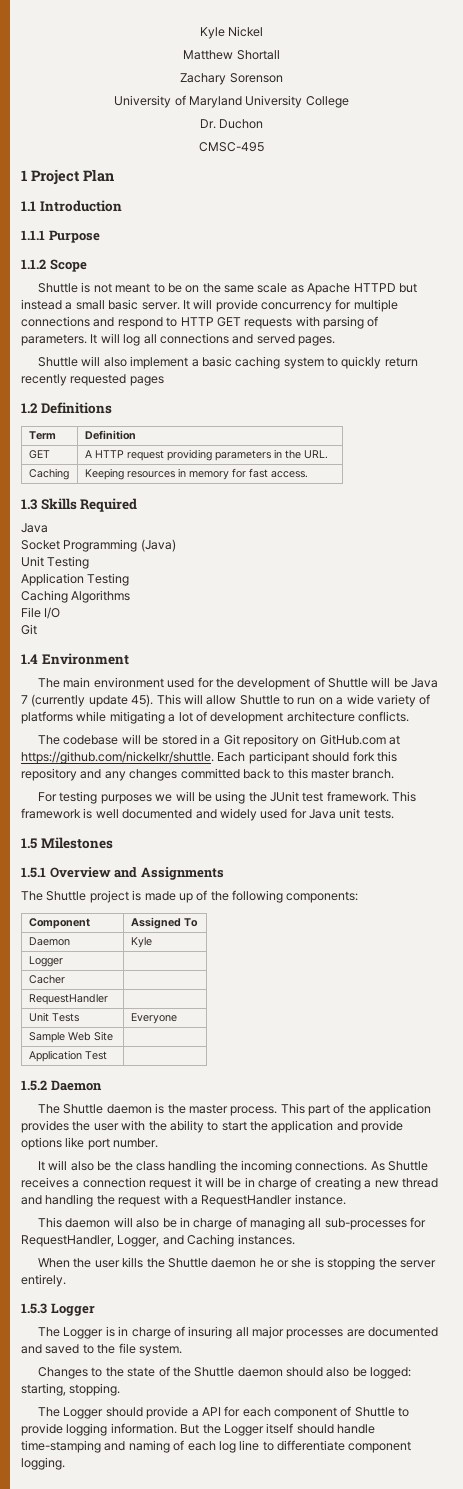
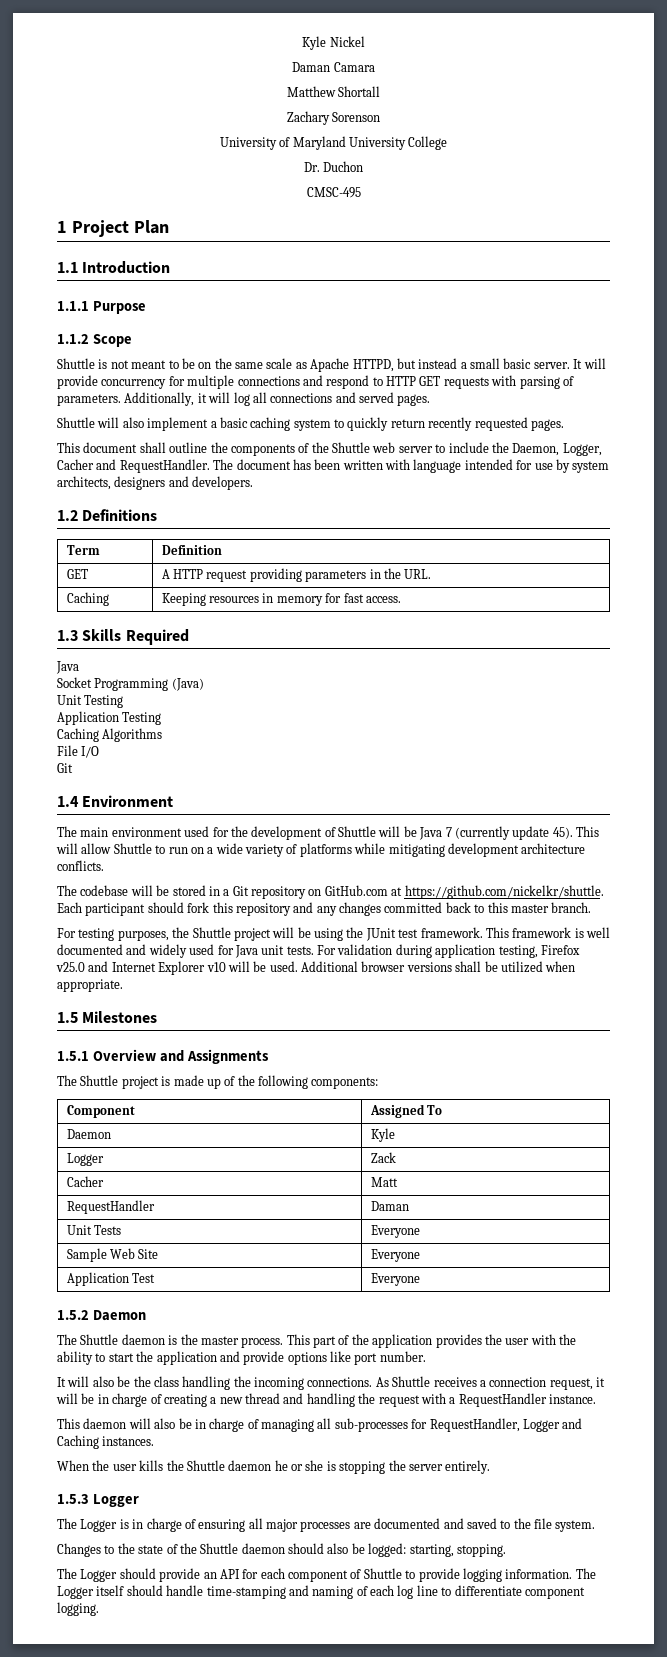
+ Daman Camara
- Shuttle is not meant to be on the same scale as Apache HTTPD but instead a small basic server.
+ Shuttle is not meant to be on the same scale as Apache HTTPD, but instead a small basic server.
- It will log all connections and served pages.
+ Additionally, it will log all connections and served pages.
- Shuttle will also implement a basic caching system to quickly return recently requested pages
+ Shuttle will also implement a basic caching system to quickly return recently requested pages.
+ This document shall outline the components of the Shuttle web server to include the Daemon, Logger, Cacher and RequestHandler. The document has been written with language intended for use by system architects, designers and developers.
- This will allow Shuttle to run on a wide variety of platforms while mitigating a lot of development architecture conflicts.
+ This will allow Shuttle to run on a wide variety of platforms while mitigating development architecture conflicts.
- For testing purposes we will be using the JUnit test framework.
+ For testing purposes, the Shuttle project will be using the JUnit test framework.
+ For validation during application testing, Firefox v25.0 and Internet Explorer v10 will be used. Additional browser versions shall be utilized when appropriate.
- Logger |
+ Logger | Zack
- Cacher |
+ Cacher | Matt
- RequestHandler |
+ RequestHandler | Daman
- Sample Web Site |
+ Sample Web Site | Everyone
- Application Test |
+ Application Test | Everyone
- As Shuttle receives a connection request it will be in charge of creating a new thread and handling the request with a RequestHandler instance.
+ As Shuttle receives a connection request, it will be in charge of creating a new thread and handling the request with a RequestHandler instance.
- This daemon will also be in charge of managing all sub-processes for RequestHandler, Logger, and Caching instances.
+ This daemon will also be in charge of managing all sub-processes for RequestHandler, Logger and Caching instances.
- The Logger is in charge of insuring all major processes are documented and saved to the file system.
+ The Logger is in charge of ensuring all major processes are documented and saved to the file system.
- The Logger should provide a API for each component of Shuttle to provide logging information.
+ The Logger should provide an API for each component of Shuttle to provide logging information.
- But the Logger itself should handle time-stamping and naming of each log line to differentiate component logging.
+ The Logger itself should handle time-stamping and naming of each log line to differentiate component logging.

